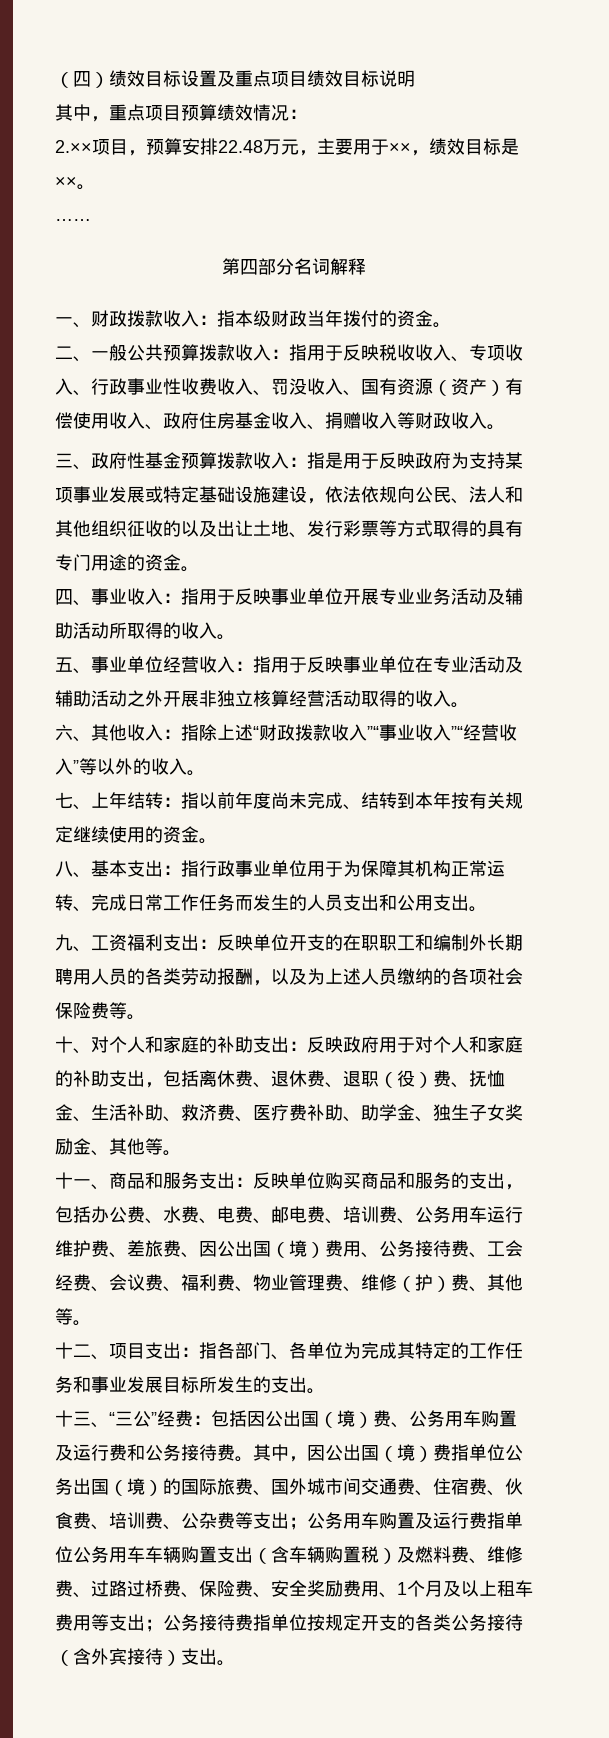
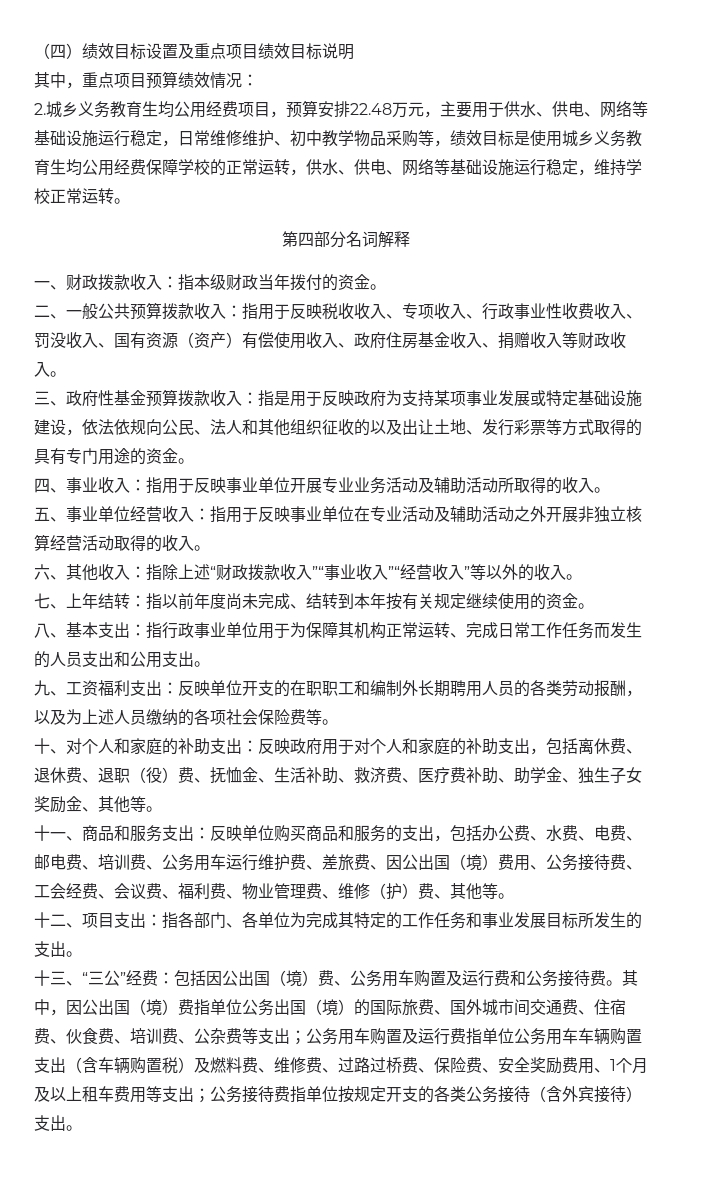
- 2.××项目，预算安排22.48万元，主要用于××，绩效目标是××。
- ……
+ 2.城乡义务教育生均公用经费项目，预算安排22.48万元，主要用于供水、供电、网络等基础设施运行稳定，日常维修维护、初中教学物品采购等，绩效目标是使用城乡义务教育生均公用经费保障学校的正常运转，供水、供电、网络等基础设施运行稳定，维持学校正常运转。

